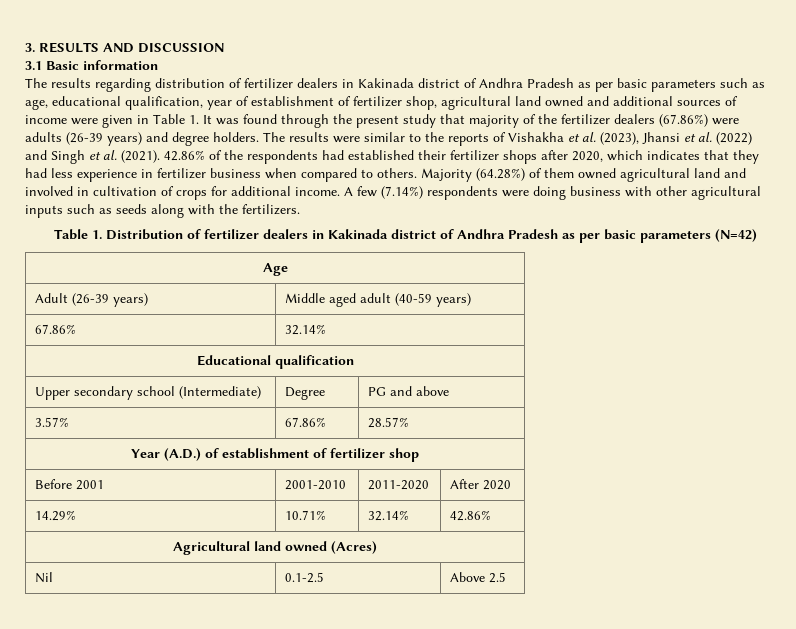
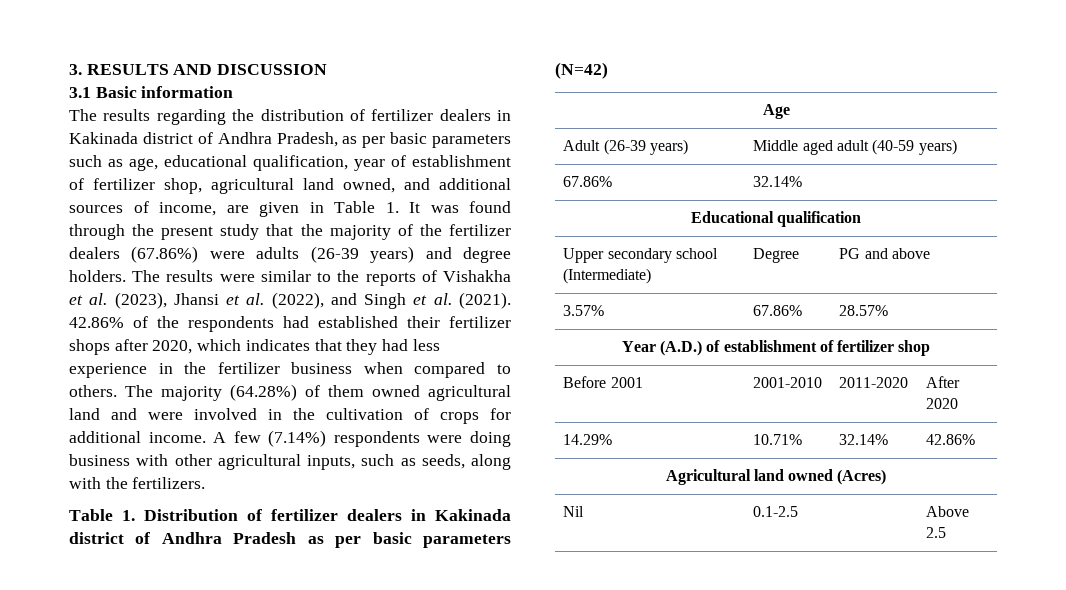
- The results regarding distribution of fertilizer dealers in Kakinada district of Andhra Pradesh as per basic parameters such as age, educational qualification, year of establishment of fertilizer shop, agricultural land owned and additional sources of income were given in Table 1. It was found through the present study that majority of the fertilizer dealers (67.86%) were adults (26-39 years) and degree holders.
+ The results regarding the distribution of fertilizer dealers in Kakinada district of Andhra Pradesh, as per basic parameters such as age, educational qualification, year of establishment of fertilizer shop, agricultural land owned, and additional sources of income, are given in Table 1. It was found through the present study that the majority of the fertilizer dealers (67.86%) were adults (26-39 years) and degree holders.
- The results were similar to the reports of Vishakha et al. (2023), Jhansi et al. (2022) and Singh et al. (2021).
+ The results were similar to the reports of Vishakha et al. (2023), Jhansi et al. (2022), and Singh et al. (2021).
- 42.86% of the respondents had established their fertilizer shops after 2020, which indicates that they had less experience in fertilizer business when compared to others.
+ 42.86% of the respondents had established their fertilizer shops after 2020, which indicates that they had less experience in the fertilizer business when compared to others.
- Majority (64.28%) of them owned agricultural land and involved in cultivation of crops for additional income.
+ The majority (64.28%) of them owned agricultural land and were involved in the cultivation of crops for additional income.
- A few (7.14%) respondents were doing business with other agricultural inputs such as seeds along with the fertilizers.
+ A few (7.14%) respondents were doing business with other agricultural inputs, such as seeds, along with the fertilizers.

